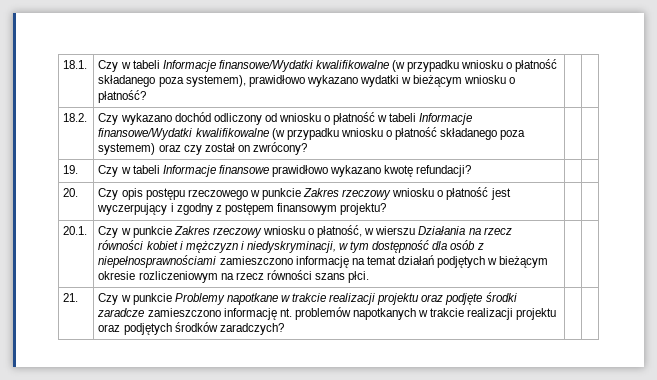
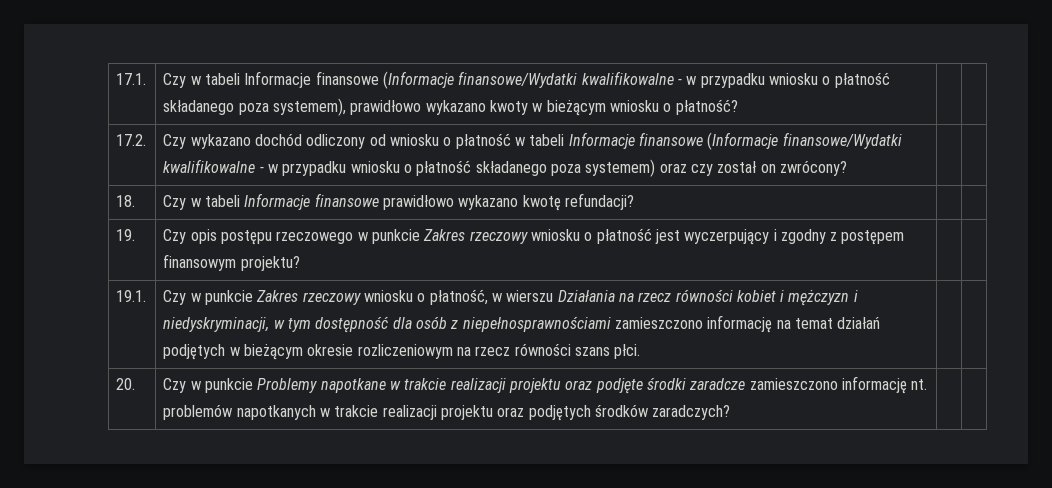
- 18.1. | Czy w tabeli Informacje finansowe/Wydatki kwalifikowalne (w przypadku wniosku o płatność składanego poza systemem), prawidłowo wykazano wydatki w bieżącym wniosku o płatność? | |
+ 17.1. | Czy w tabeli Informacje finansowe (Informacje finansowe/Wydatki kwalifikowalne - w przypadku wniosku o płatność składanego poza systemem), prawidłowo wykazano kwoty w bieżącym wniosku o płatność? | |
- 18.2. | Czy wykazano dochód odliczony od wniosku o płatność w tabeli Informacje finansowe/Wydatki kwalifikowalne (w przypadku wniosku o płatność składanego poza systemem) oraz czy został on zwrócony? | |
+ 17.2. | Czy wykazano dochód odliczony od wniosku o płatność w tabeli Informacje finansowe (Informacje finansowe/Wydatki kwalifikowalne - w przypadku wniosku o płatność składanego poza systemem) oraz czy został on zwrócony? | |
- 19. | Czy w tabeli Informacje finansowe prawidłowo wykazano kwotę refundacji? | |
+ 18. | Czy w tabeli Informacje finansowe prawidłowo wykazano kwotę refundacji? | |
- 20. | Czy opis postępu rzeczowego w punkcie Zakres rzeczowy wniosku o płatność jest wyczerpujący i zgodny z postępem finansowym projektu? | |
+ 19. | Czy opis postępu rzeczowego w punkcie Zakres rzeczowy wniosku o płatność jest wyczerpujący i zgodny z postępem finansowym projektu? | |
- 20.1.
+ 19.1.
- 21. | Czy w punkcie Problemy napotkane w trakcie realizacji projektu oraz podjęte środki zaradcze zamieszczono informację nt. problemów napotkanych w trakcie realizacji projektu oraz podjętych środków zaradczych? | |
+ 20. | Czy w punkcie Problemy napotkane w trakcie realizacji projektu oraz podjęte środki zaradcze zamieszczono informację nt. problemów napotkanych w trakcie realizacji projektu oraz podjętych środków zaradczych? | |

